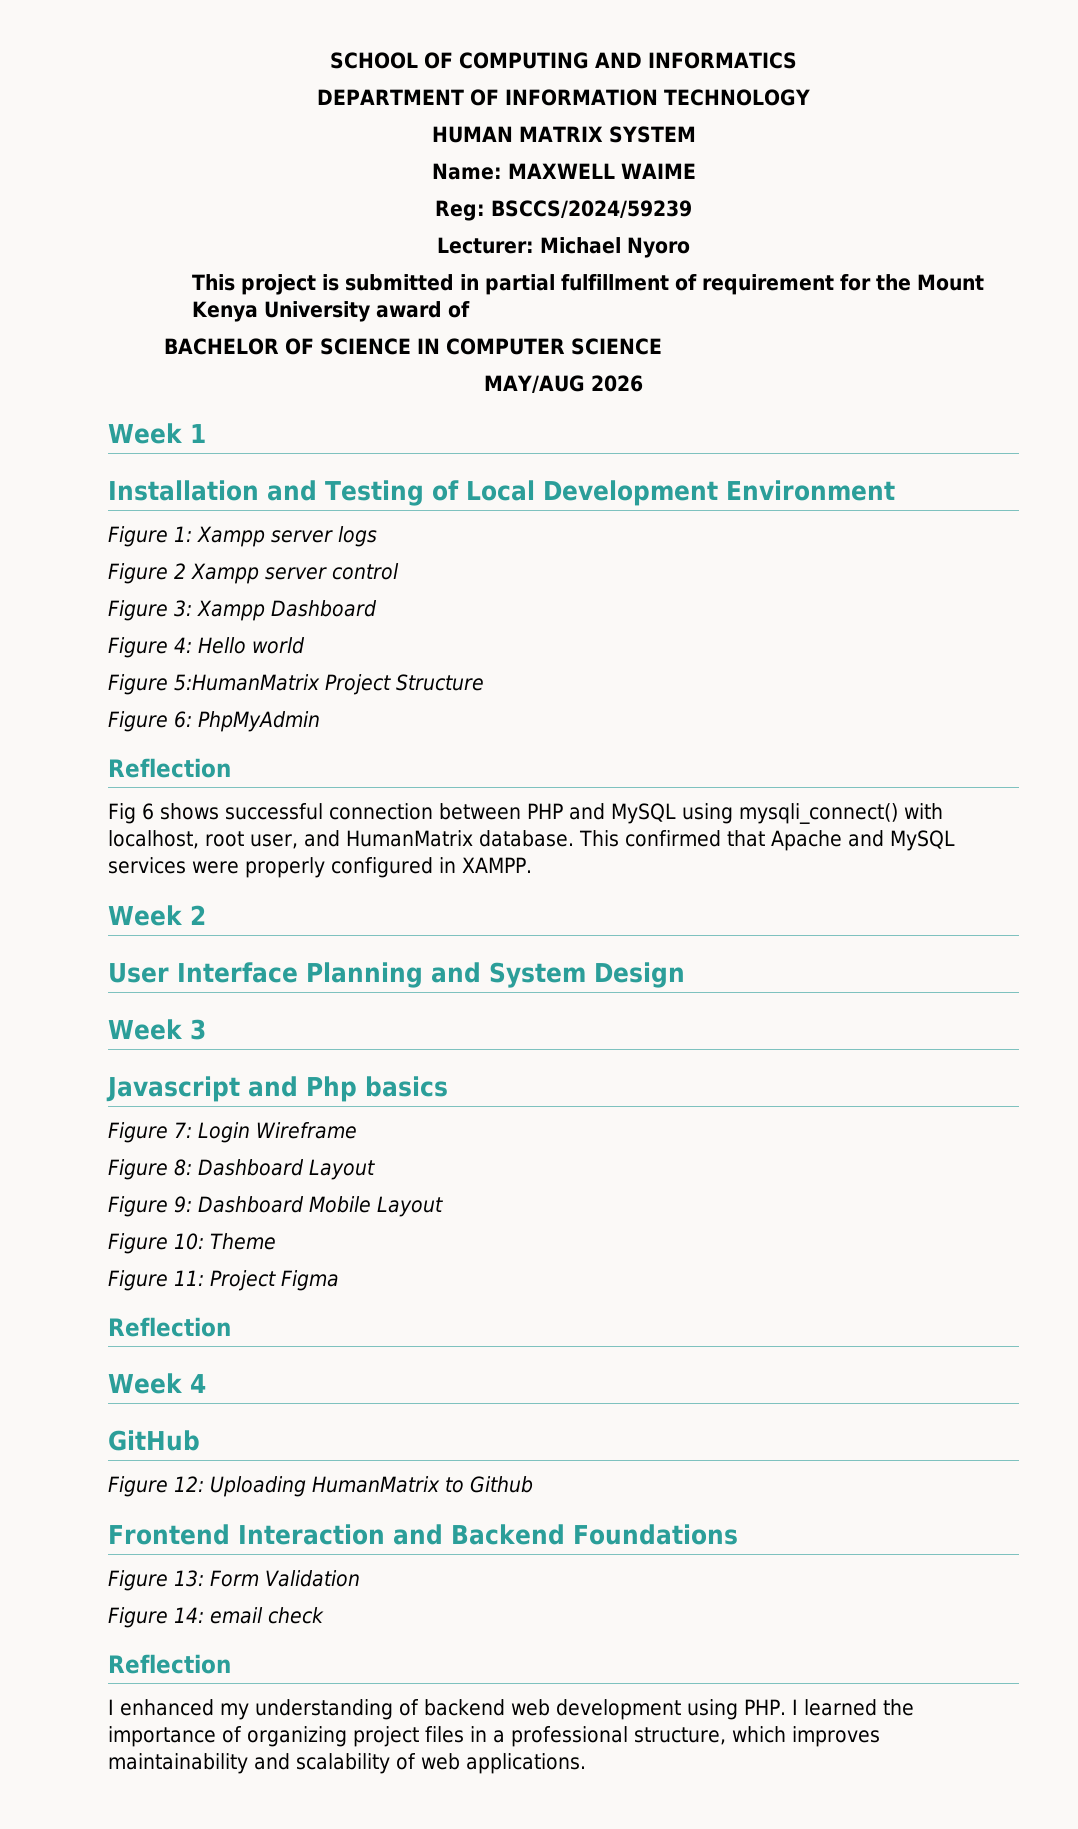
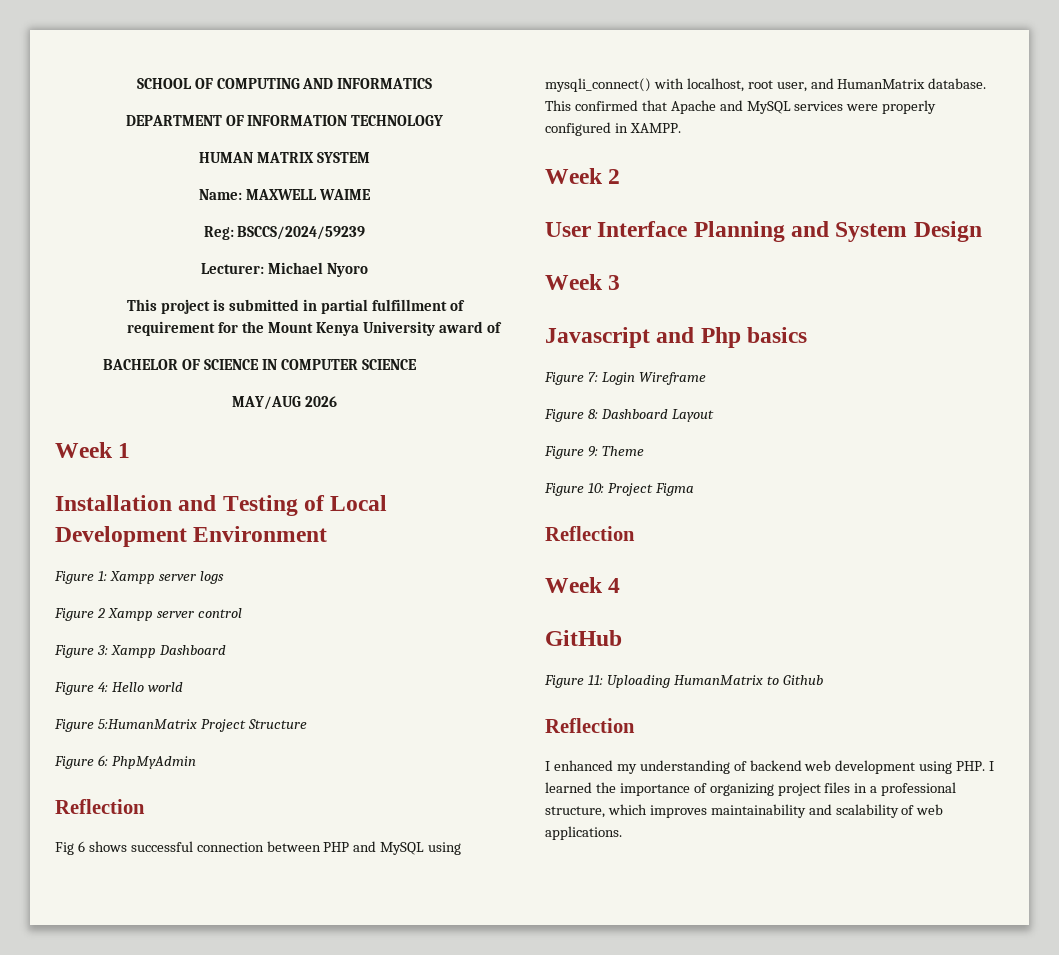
- Figure 9: Dashboard Mobile Layout
+ Figure 9: Theme
- Figure 10: Theme
- Figure 11: Project Figma
+ Figure 10: Project Figma
- Figure 12: Uploading HumanMatrix to Github
+ Figure 11: Uploading HumanMatrix to Github
- Frontend Interaction and Backend Foundations
- Figure 13: Form Validation
- Figure 14: email check

